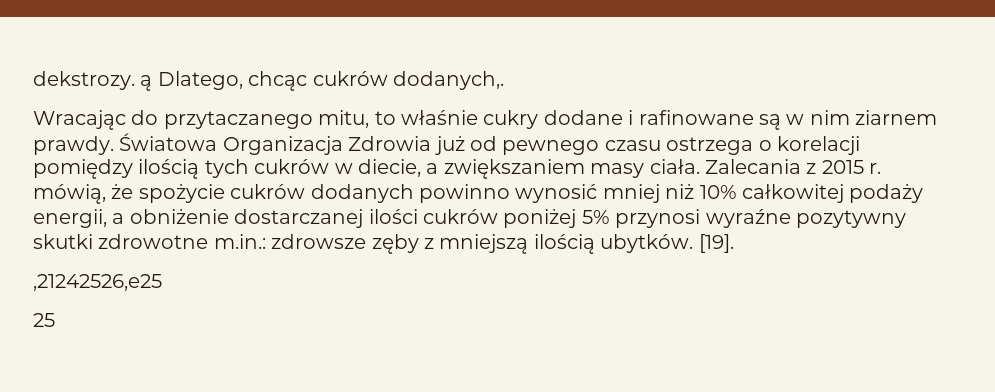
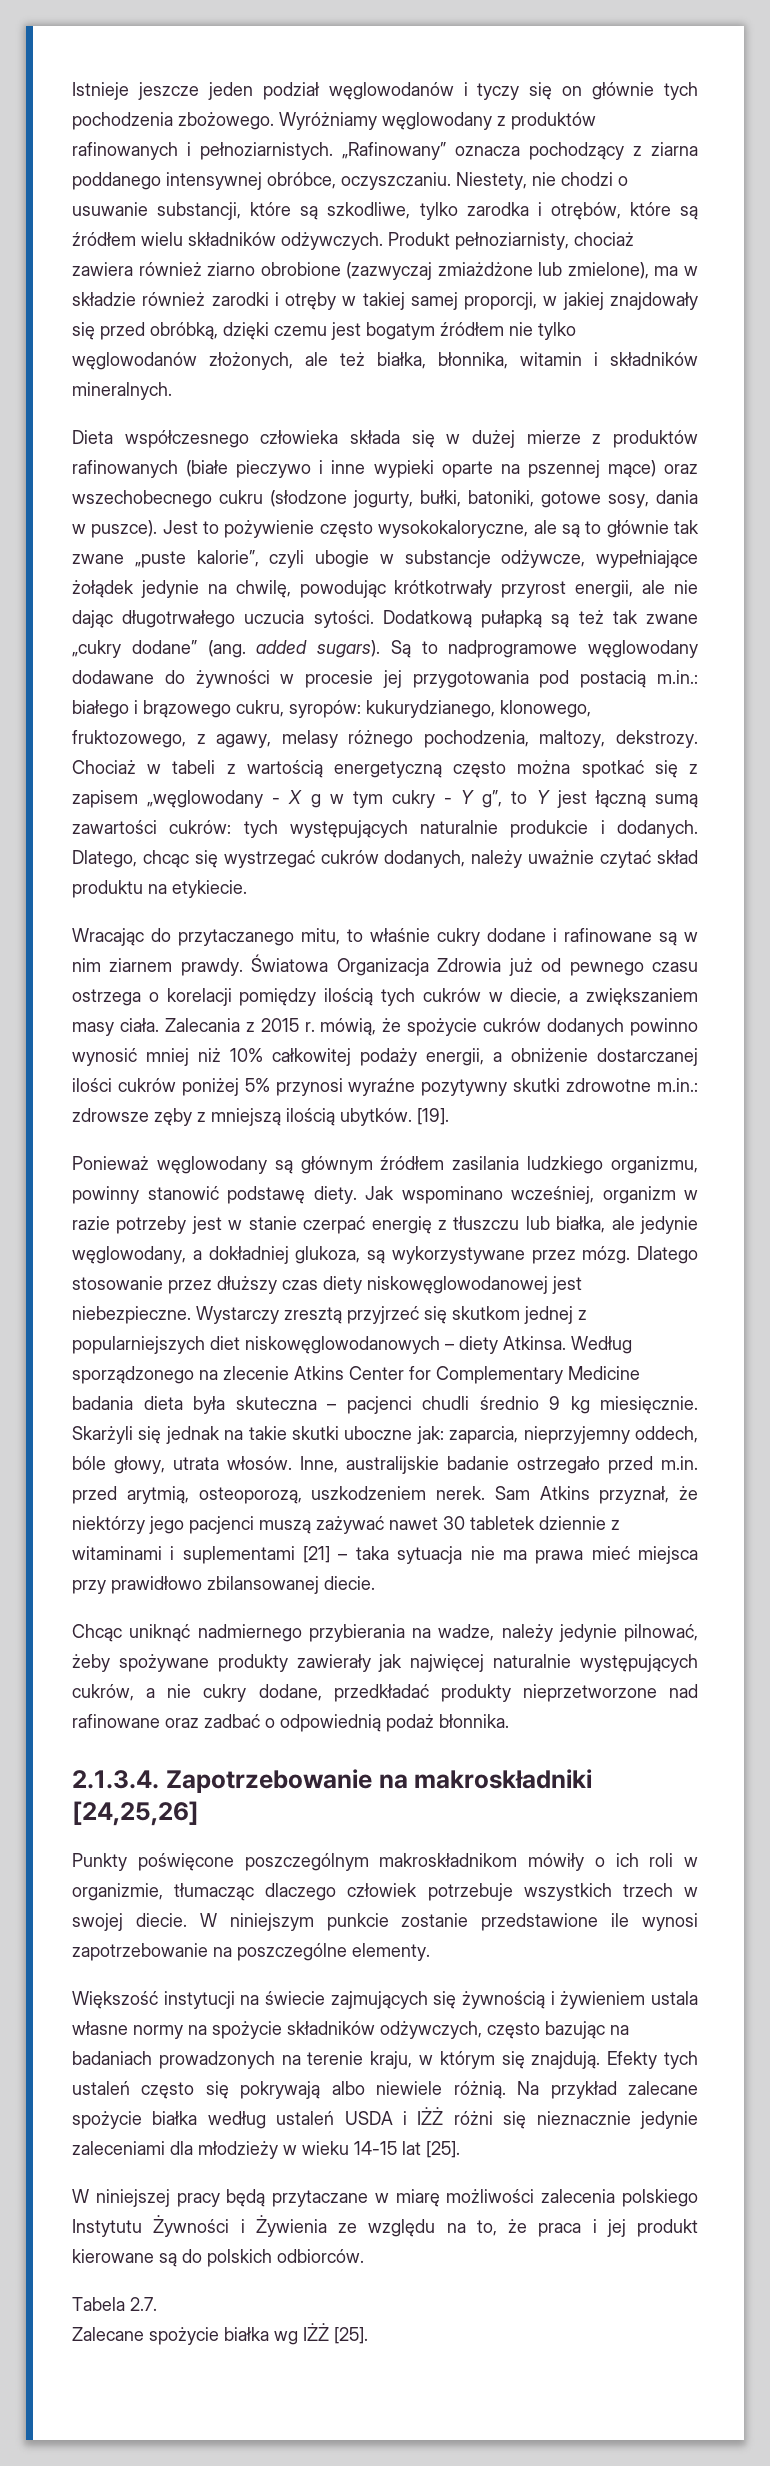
- dekstrozy. ą Dlatego, chcąc cukrów dodanych,.
+ Istnieje jeszcze jeden podział węglowodanów i tyczy się on głównie tych pochodzenia zbożowego. Wyróżniamy węglowodany z produktów rafinowanych i pełnoziarnistych. „Rafinowany” oznacza pochodzący z ziarna poddanego intensywnej obróbce, oczyszczaniu. Niestety, nie chodzi o usuwanie substancji, które są szkodliwe, tylko zarodka i otrębów, które są źródłem wielu składników odżywczych. Produkt pełnoziarnisty, chociaż zawiera również ziarno obrobione (zazwyczaj zmiażdżone lub zmielone), ma w składzie również zarodki i otręby w takiej samej proporcji, w jakiej znajdowały się przed obróbką, dzięki czemu jest bogatym źródłem nie tylko węglowodanów złożonych, ale też białka, błonnika, witamin i składników mineralnych.
+ Dieta współczesnego człowieka składa się w dużej mierze z produktów rafinowanych (białe pieczywo i inne wypieki oparte na pszennej mące) oraz wszechobecnego cukru (słodzone jogurty, bułki, batoniki, gotowe sosy, dania w puszce). Jest to pożywienie często wysokokaloryczne, ale są to głównie tak zwane „puste kalorie”, czyli ubogie w substancje odżywcze, wypełniające żołądek jedynie na chwilę, powodując krótkotrwały przyrost energii, ale nie dając długotrwałego uczucia sytości. Dodatkową pułapką są też tak zwane „cukry dodane” (ang. added sugars). Są to nadprogramowe węglowodany dodawane do żywności w procesie jej przygotowania pod postacią m.in.: białego i brązowego cukru, syropów: kukurydzianego, klonowego, fruktozowego, z agawy, melasy różnego pochodzenia, maltozy, dekstrozy. Chociaż w tabeli z wartością energetyczną często można spotkać się z zapisem „węglowodany - X g w tym cukry - Y g”, to Y jest łączną sumą zawartości cukrów: tych występujących naturalnie produkcie i dodanych. Dlatego, chcąc się wystrzegać cukrów dodanych, należy uważnie czytać skład produktu na etykiecie.
- ,21242526,e25
- 25
+ Ponieważ węglowodany są głównym źródłem zasilania ludzkiego organizmu, powinny stanowić podstawę diety. Jak wspominano wcześniej, organizm w razie potrzeby jest w stanie czerpać energię z tłuszczu lub białka, ale jedynie węglowodany, a dokładniej glukoza, są wykorzystywane przez mózg. Dlatego stosowanie przez dłuższy czas diety niskowęglowodanowej jest niebezpieczne. Wystarczy zresztą przyjrzeć się skutkom jednej z popularniejszych diet niskowęglowodanowych – diety Atkinsa. Według sporządzonego na zlecenie Atkins Center for Complementary Medicine badania dieta była skuteczna – pacjenci chudli średnio 9 kg miesięcznie. Skarżyli się jednak na takie skutki uboczne jak: zaparcia, nieprzyjemny oddech, bóle głowy, utrata włosów. Inne, australijskie badanie ostrzegało przed m.in. przed arytmią, osteoporozą, uszkodzeniem nerek. Sam Atkins przyznał, że niektórzy jego pacjenci muszą zażywać nawet 30 tabletek dziennie z witaminami i suplementami [21] – taka sytuacja nie ma prawa mieć miejsca przy prawidłowo zbilansowanej diecie.
+ Chcąc uniknąć nadmiernego przybierania na wadze, należy jedynie pilnować, żeby spożywane produkty zawierały jak najwięcej naturalnie występujących cukrów, a nie cukry dodane, przedkładać produkty nieprzetworzone nad rafinowane oraz zadbać o odpowiednią podaż błonnika.
+ 2.1.3.4. Zapotrzebowanie na makroskładniki [24,25,26]
+ Punkty poświęcone poszczególnym makroskładnikom mówiły o ich roli w organizmie, tłumacząc dlaczego człowiek potrzebuje wszystkich trzech w swojej diecie. W niniejszym punkcie zostanie przedstawione ile wynosi zapotrzebowanie na poszczególne elementy.
+ Większość instytucji na świecie zajmujących się żywnością i żywieniem ustala własne normy na spożycie składników odżywczych, często bazując na badaniach prowadzonych na terenie kraju, w którym się znajdują. Efekty tych ustaleń często się pokrywają albo niewiele różnią. Na przykład zalecane spożycie białka według ustaleń USDA i IŻŻ różni się nieznacznie jedynie zaleceniami dla młodzieży w wieku 14-15 lat [25].
+ W niniejszej pracy będą przytaczane w miarę możliwości zalecenia polskiego Instytutu Żywności i Żywienia ze względu na to, że praca i jej produkt kierowane są do polskich odbiorców.
+ Tabela 2.7.
+ Zalecane spożycie białka wg IŻŻ [25].

